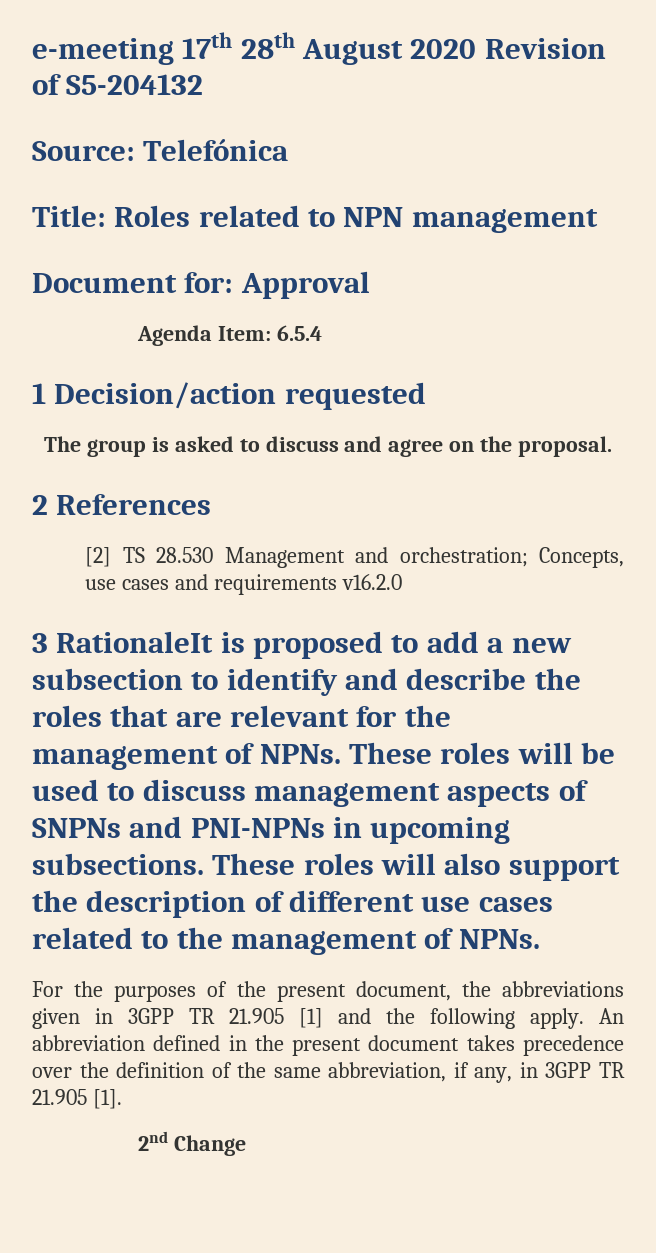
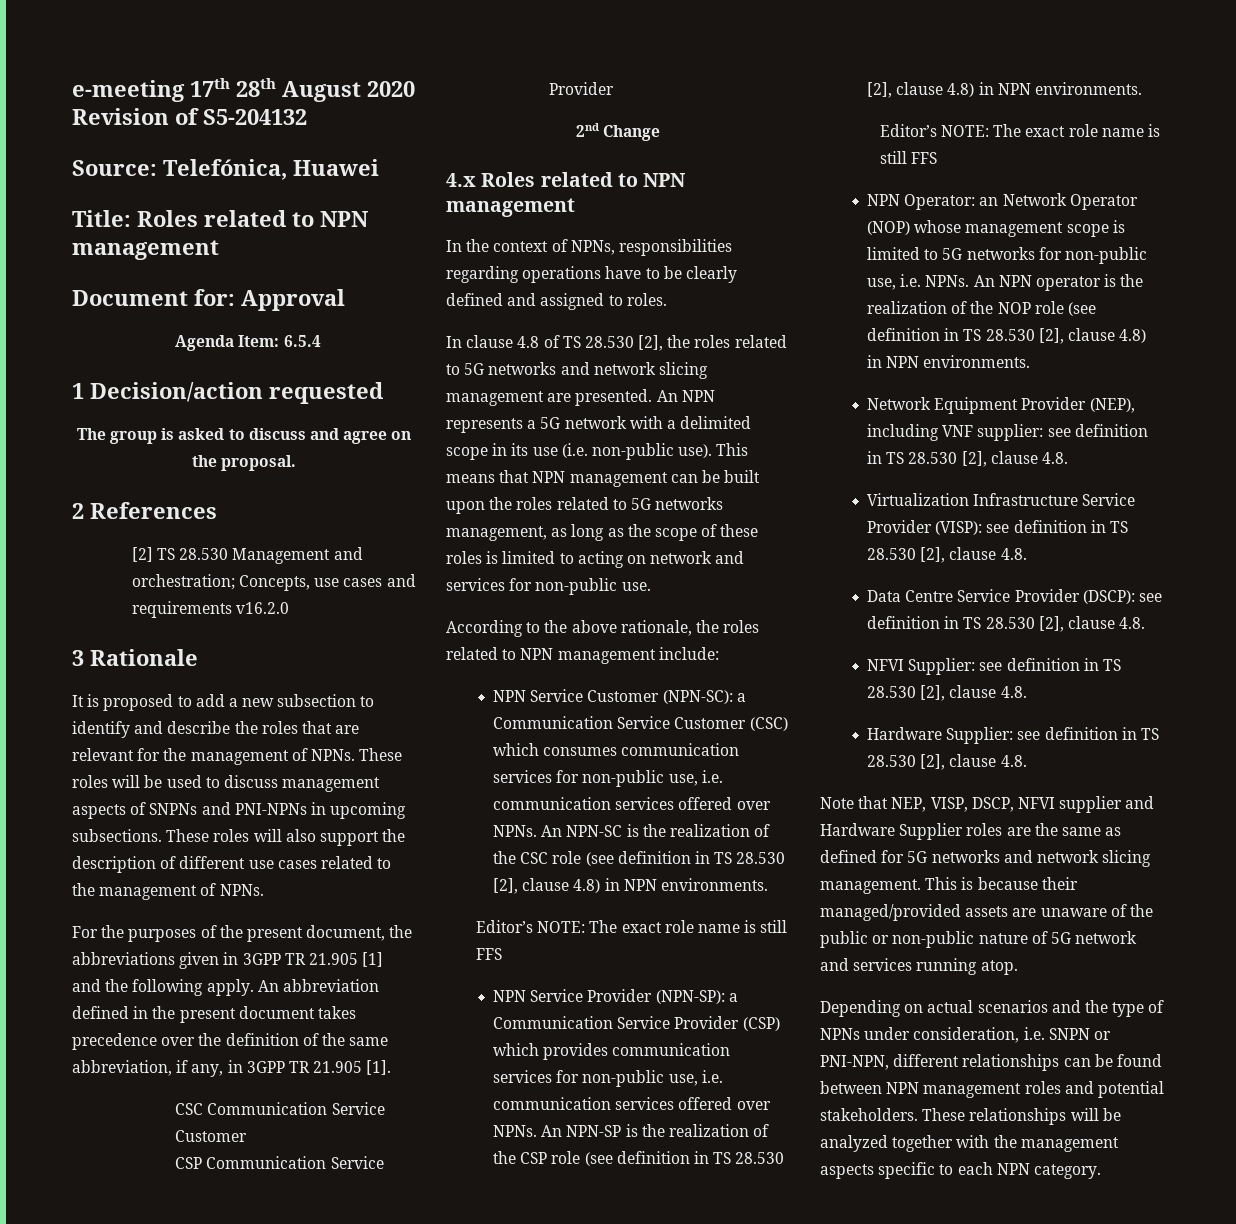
- Source: Telefónica
+ Source: Telefónica, Huawei
- 3 RationaleIt is proposed to add a new subsection to identify and describe the roles that are relevant for the management of NPNs.
+ 3 Rationale
+ It is proposed to add a new subsection to identify and describe the roles that are relevant for the management of NPNs.
+ CSC Communication Service Customer
+ CSP Communication Service Provider
  2nd Change
+ 4.x Roles related to NPN management
+ In the context of NPNs, responsibilities regarding operations have to be clearly defined and assigned to roles.
+ In clause 4.8 of TS 28.530 [2], the roles related to 5G networks and network slicing management are presented. An NPN represents a 5G network with a delimited scope in its use (i.e. non-public use). This means that NPN management can be built upon the roles related to 5G networks management, as long as the scope of these roles is limited to acting on network and services for non-public use.
+ According to the above rationale, the roles related to NPN management include:
+ NPN Service Customer (NPN-SC): a Communication Service Customer (CSC) which consumes communication services for non-public use, i.e. communication services offered over NPNs. An NPN-SC is the realization of the CSC role (see definition in TS 28.530 [2], clause 4.8) in NPN environments.
+ Editor’s NOTE: The exact role name is still FFS
+ NPN Service Provider (NPN-SP): a Communication Service Provider (CSP) which provides communication services for non-public use, i.e. communication services offered over NPNs. An NPN-SP is the realization of the CSP role (see definition in TS 28.530 [2], clause 4.8) in NPN environments.
+ Editor’s NOTE: The exact role name is still FFS
+ NPN Operator: an Network Operator (NOP) whose management scope is limited to 5G networks for non-public use, i.e. NPNs. An NPN operator is the realization of the NOP role (see definition in TS 28.530 [2], clause 4.8) in NPN environments.
+ Network Equipment Provider (NEP), including VNF supplier: see definition in TS 28.530 [2], clause 4.8.
+ Virtualization Infrastructure Service Provider (VISP): see definition in TS 28.530 [2], clause 4.8.
+ Data Centre Service Provider (DSCP): see definition in TS 28.530 [2], clause 4.8.
+ NFVI Supplier: see definition in TS 28.530 [2], clause 4.8.
+ Hardware Supplier: see definition in TS 28.530 [2], clause 4.8.
+ Note that NEP, VISP, DSCP, NFVI supplier and Hardware Supplier roles are the same as defined for 5G networks and network slicing management. This is because their managed/provided assets are unaware of the public or non-public nature of 5G network and services running atop.
+ Depending on actual scenarios and the type of NPNs under consideration, i.e. SNPN or PNI-NPN, different relationships can be found between NPN management roles and potential stakeholders. These relationships will be analyzed together with the management aspects specific to each NPN category.

